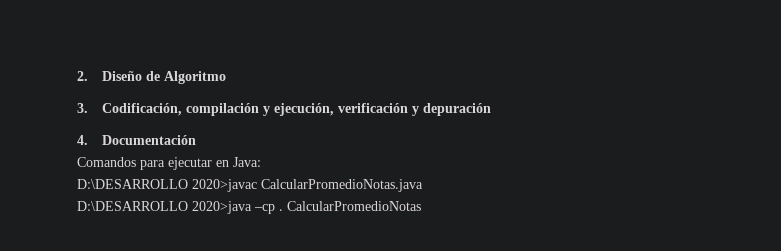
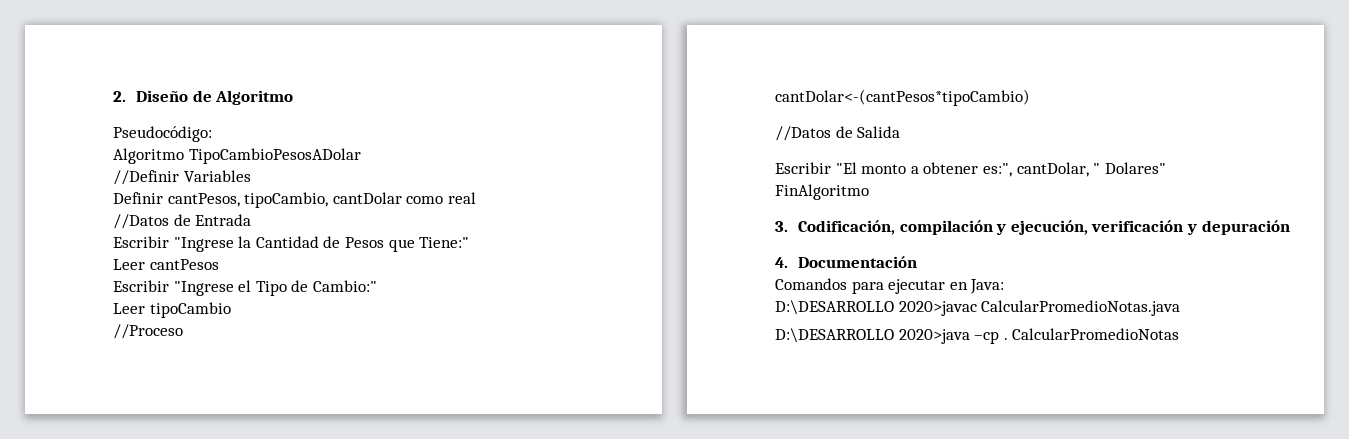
+ Pseudocódigo:
+ Algoritmo TipoCambioPesosADolar
+ //Definir Variables
+ Definir cantPesos, tipoCambio, cantDolar como real
+ //Datos de Entrada
+ Escribir "Ingrese la Cantidad de Pesos que Tiene:"
+ Leer cantPesos
+ Escribir "Ingrese el Tipo de Cambio:"
+ Leer tipoCambio
+ //Proceso
+ cantDolar<-(cantPesos*tipoCambio)
+ //Datos de Salida
+ Escribir "El monto a obtener es:", cantDolar, " Dolares"
+ FinAlgoritmo

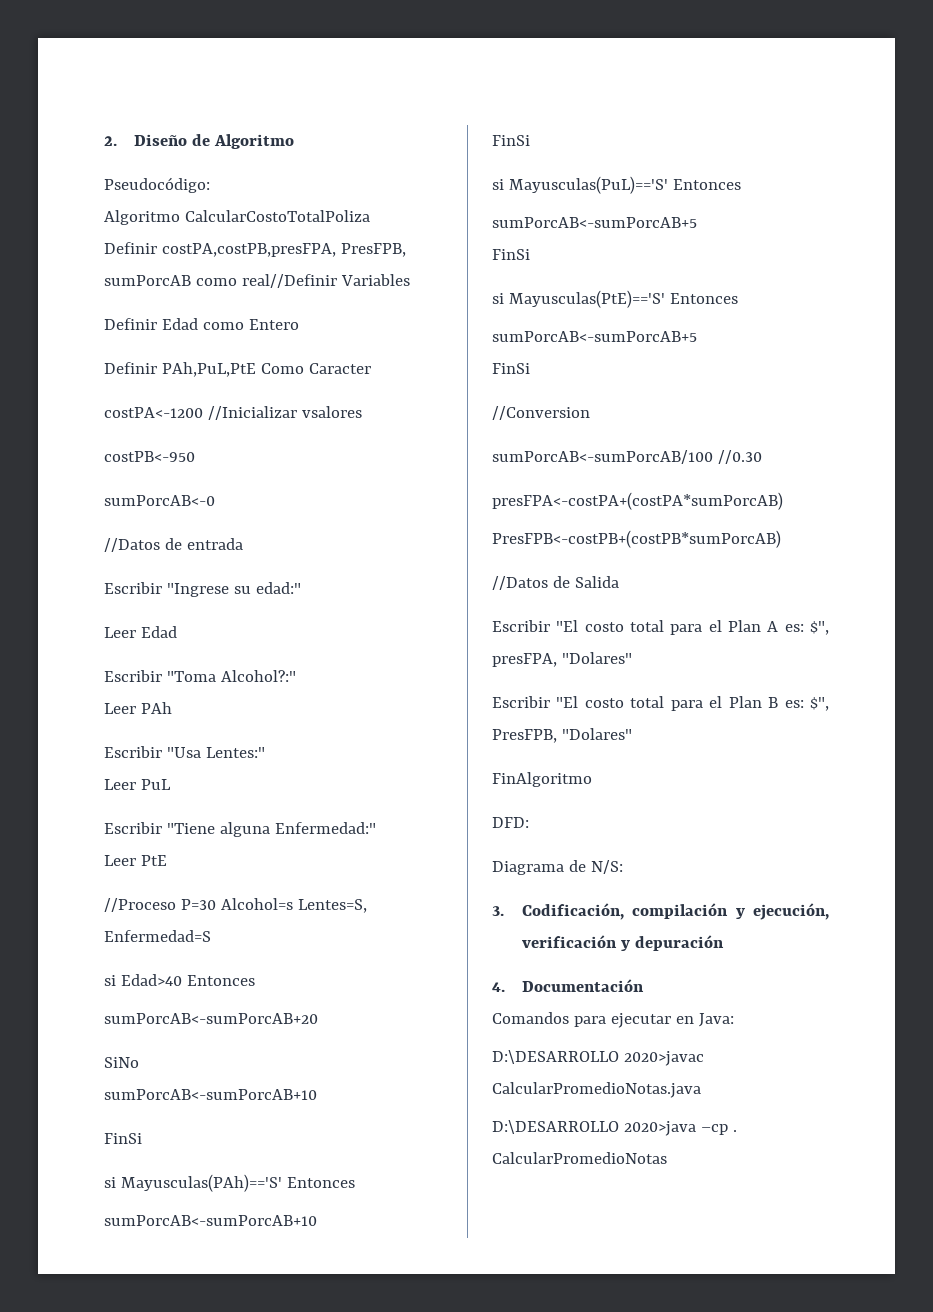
- Algoritmo TipoCambioPesosADolar
- //Definir Variables
- Definir cantPesos, tipoCambio, cantDolar como real
- //Datos de Entrada
- Escribir "Ingrese la Cantidad de Pesos que Tiene:"
- Leer cantPesos
- Escribir "Ingrese el Tipo de Cambio:"
- Leer tipoCambio
- //Proceso
- cantDolar<-(cantPesos*tipoCambio)
+ Algoritmo CalcularCostoTotalPoliza
+ Definir costPA,costPB,presFPA, PresFPB, sumPorcAB como real//Definir Variables
+ Definir Edad como Entero
+ Definir PAh,PuL,PtE Como Caracter
+ costPA<-1200 //Inicializar vsalores
+ costPB<-950
+ sumPorcAB<-0
+ //Datos de entrada
+ Escribir "Ingrese su edad:"
+ Leer Edad
+ Escribir "Toma Alcohol?:"
+ Leer PAh
+ Escribir "Usa Lentes:"
+ Leer PuL
+ Escribir "Tiene alguna Enfermedad:"
+ Leer PtE
+ //Proceso P=30 Alcohol=s Lentes=S, Enfermedad=S
+ si Edad>40 Entonces
+ sumPorcAB<-sumPorcAB+20
+ SiNo
+ sumPorcAB<-sumPorcAB+10
+ FinSi
+ si Mayusculas(PAh)=='S' Entonces
+ sumPorcAB<-sumPorcAB+10
+ FinSi
+ si Mayusculas(PuL)=='S' Entonces
+ sumPorcAB<-sumPorcAB+5
+ FinSi
+ si Mayusculas(PtE)=='S' Entonces
+ sumPorcAB<-sumPorcAB+5
+ FinSi
+ //Conversion
+ sumPorcAB<-sumPorcAB/100 //0.30
+ presFPA<-costPA+(costPA*sumPorcAB)
+ PresFPB<-costPB+(costPB*sumPorcAB)
- Escribir "El monto a obtener es:", cantDolar, " Dolares"
+ Escribir "El costo total para el Plan A es: $", presFPA, "Dolares"
+ Escribir "El costo total para el Plan B es: $", PresFPB, "Dolares"
  FinAlgoritmo
+ DFD:
+ Diagrama de N/S:

